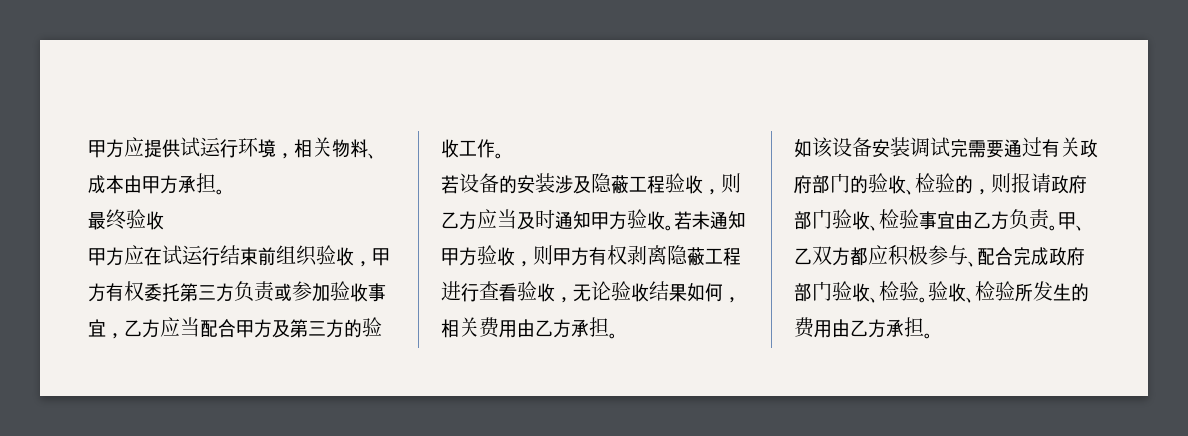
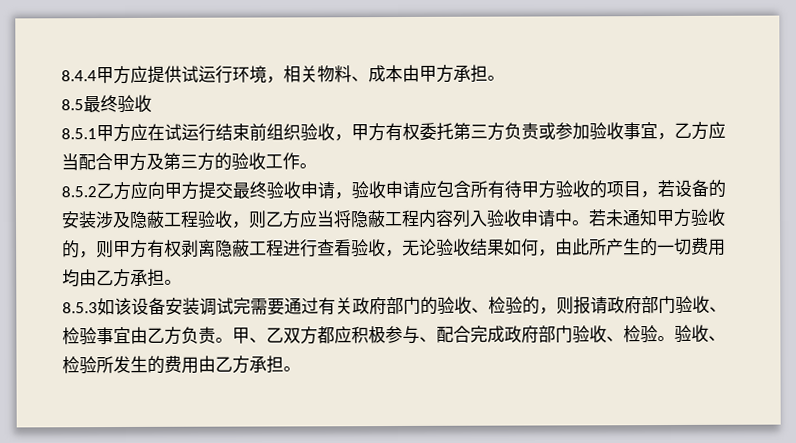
- 甲方应提供试运行环境，相关物料、成本由甲方承担。
+ 8.4.4甲方应提供试运行环境，相关物料、成本由甲方承担。
- 最终验收
+ 8.5最终验收
- 甲方应在试运行结束前组织验收，甲方有权委托第三方负责或参加验收事宜，乙方应当配合甲方及第三方的验收工作。
+ 8.5.1甲方应在试运行结束前组织验收，甲方有权委托第三方负责或参加验收事宜，乙方应当配合甲方及第三方的验收工作。
- 若设备的安装涉及隐蔽工程验收，则乙方应当及时通知甲方验收。
+ 8.5.2乙方应向甲方提交最终验收申请，验收申请应包含所有待甲方验收的项目，若设备的安装涉及隐蔽工程验收，则乙方应当将隐蔽工程内容列入验收申请中。
- 若未通知甲方验收，则甲方有权剥离隐蔽工程进行查看验收，无论验收结果如何，相关费用由乙方承担。
+ 若未通知甲方验收的，则甲方有权剥离隐蔽工程进行查看验收，无论验收结果如何，由此所产生的一切费用均由乙方承担。
- 如该设备安装调试完需要通过有关政府部门的验收、检验的，则报请政府部门验收、检验事宜由乙方负责。
+ 8.5.3如该设备安装调试完需要通过有关政府部门的验收、检验的，则报请政府部门验收、检验事宜由乙方负责。

